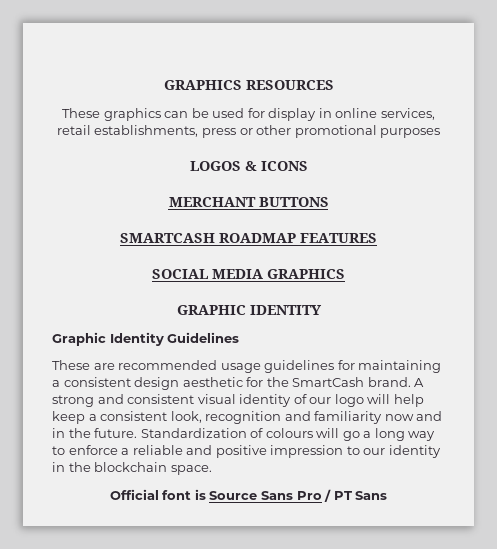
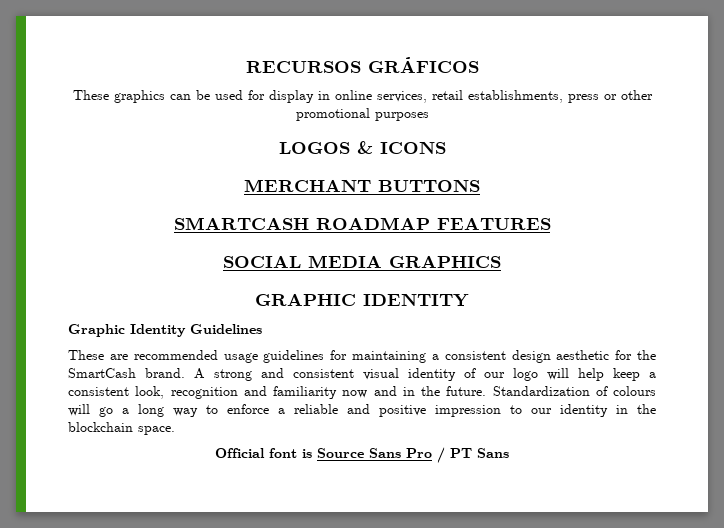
- GRAPHICS RESOURCES
+ RECURSOS GRÁFICOS

